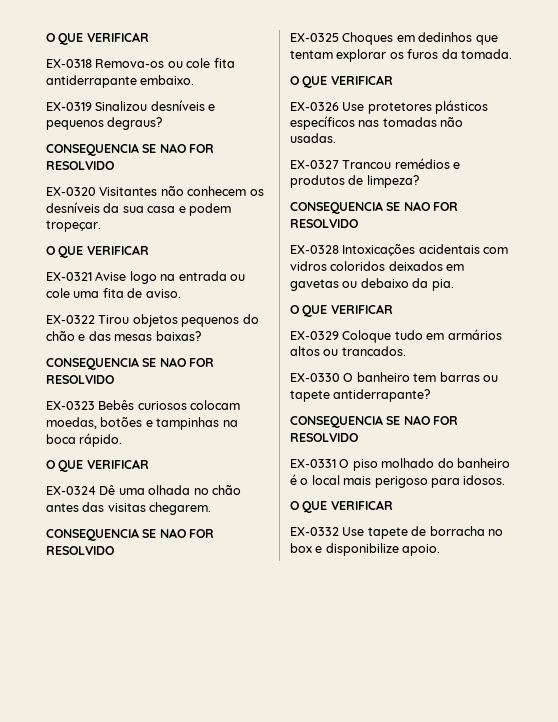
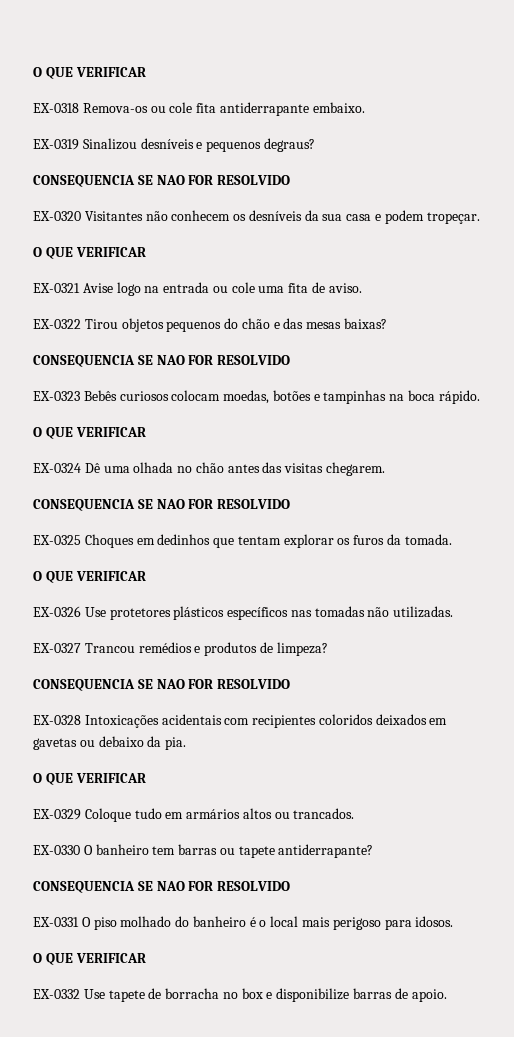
- EX-0326 Use protetores plásticos específicos nas tomadas não usadas.
+ EX-0326 Use protetores plásticos específicos nas tomadas não utilizadas.
- EX-0328 Intoxicações acidentais com vidros coloridos deixados em gavetas ou debaixo da pia.
+ EX-0328 Intoxicações acidentais com recipientes coloridos deixados em gavetas ou debaixo da pia.
- EX-0332 Use tapete de borracha no box e disponibilize apoio.
+ EX-0332 Use tapete de borracha no box e disponibilize barras de apoio.

